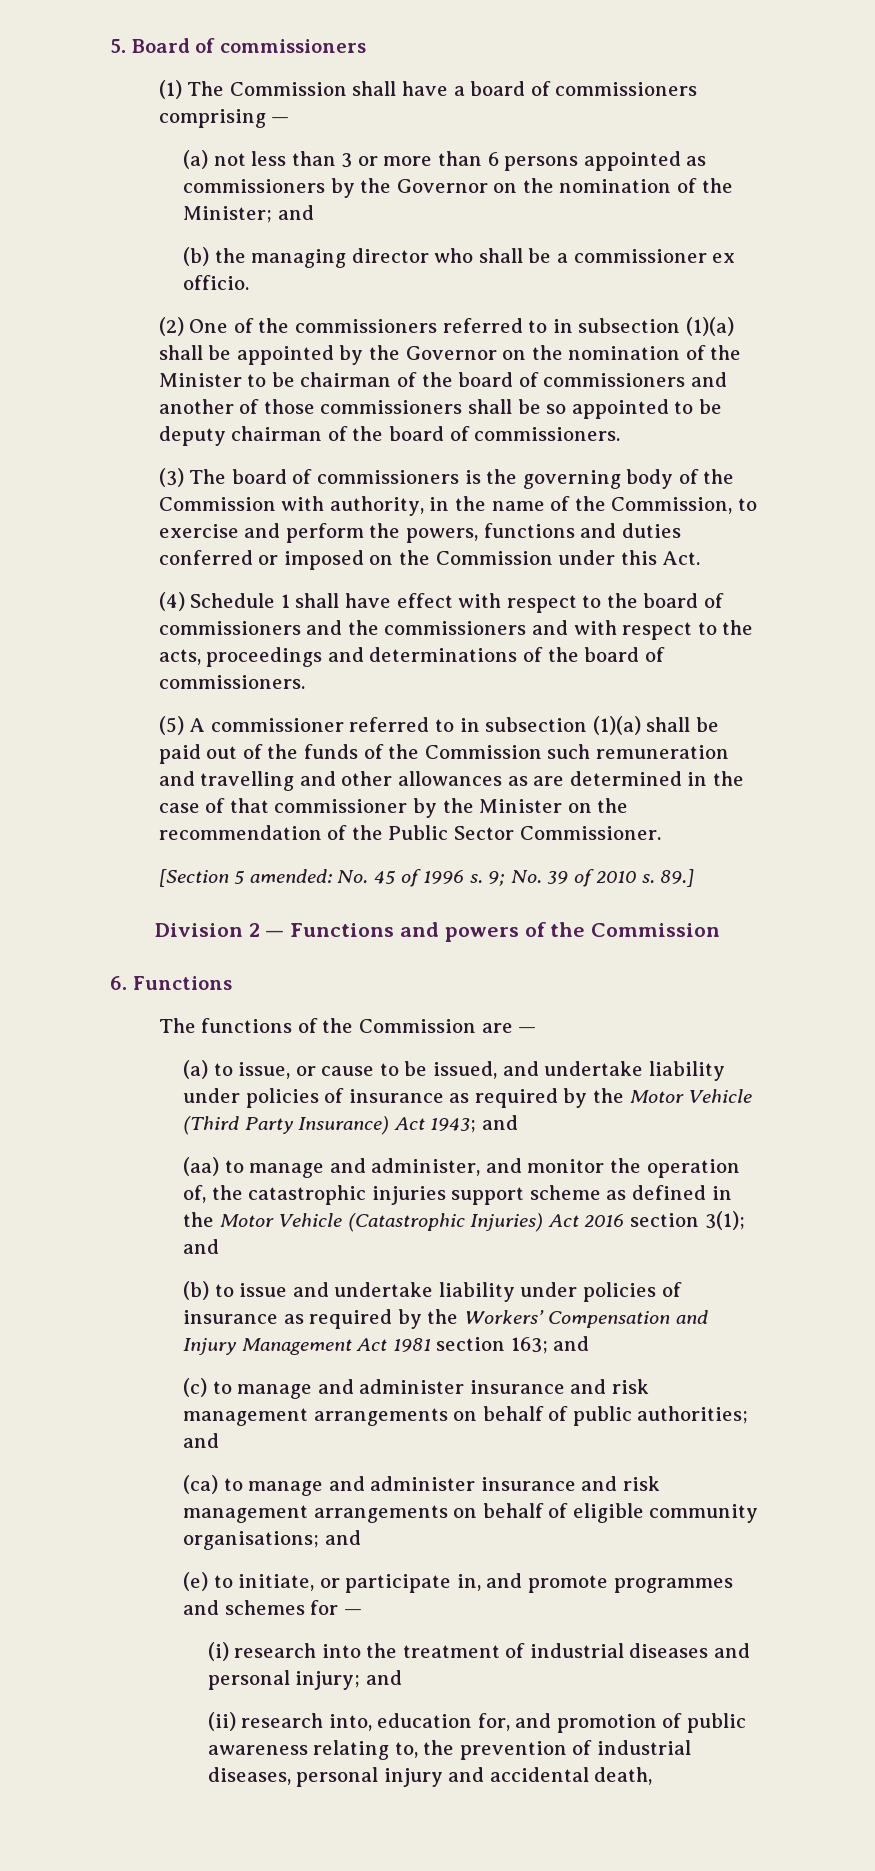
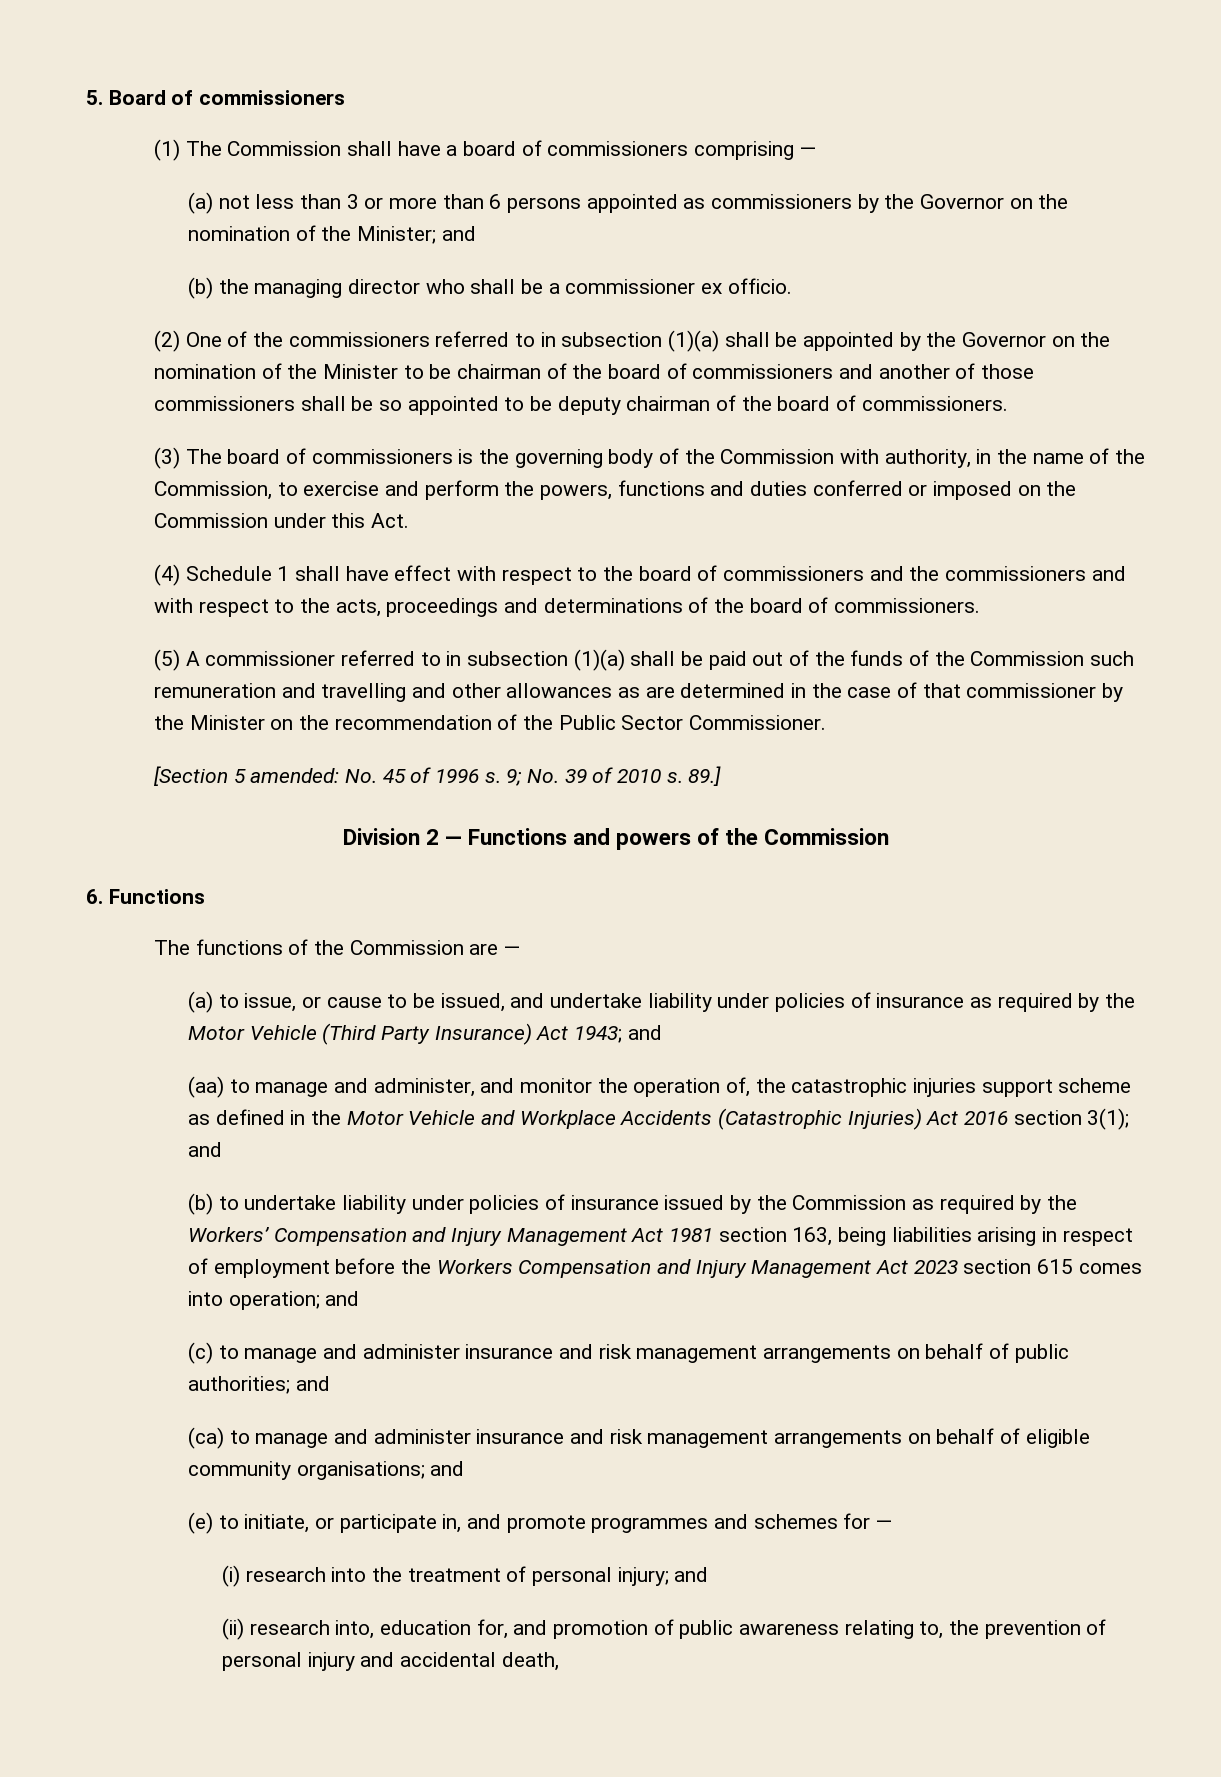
- (aa) to manage and administer, and monitor the operation of, the catastrophic injuries support scheme as defined in the Motor Vehicle (Catastrophic Injuries) Act 2016 section 3(1); and
+ (aa) to manage and administer, and monitor the operation of, the catastrophic injuries support scheme as defined in the Motor Vehicle and Workplace Accidents (Catastrophic Injuries) Act 2016 section 3(1); and
- (b) to issue and undertake liability under policies of insurance as required by the Workers’ Compensation and Injury Management Act 1981 section 163; and
+ (b) to undertake liability under policies of insurance issued by the Commission as required by the Workers’ Compensation and Injury Management Act 1981 section 163, being liabilities arising in respect of employment before the Workers Compensation and Injury Management Act 2023 section 615 comes into operation; and
- (i) research into the treatment of industrial diseases and personal injury; and
+ (i) research into the treatment of personal injury; and
- (ii) research into, education for, and promotion of public awareness relating to, the prevention of industrial diseases, personal injury and accidental death,
+ (ii) research into, education for, and promotion of public awareness relating to, the prevention of personal injury and accidental death,

